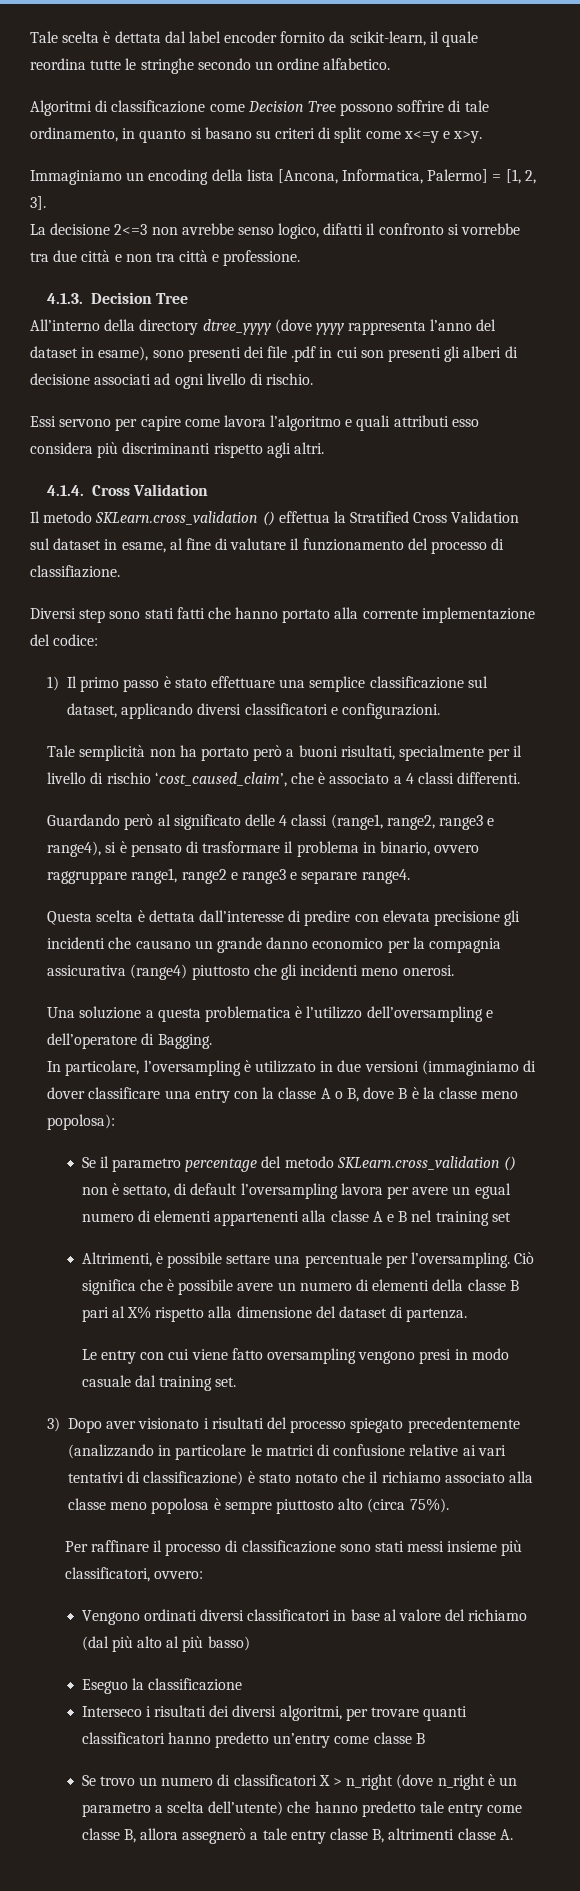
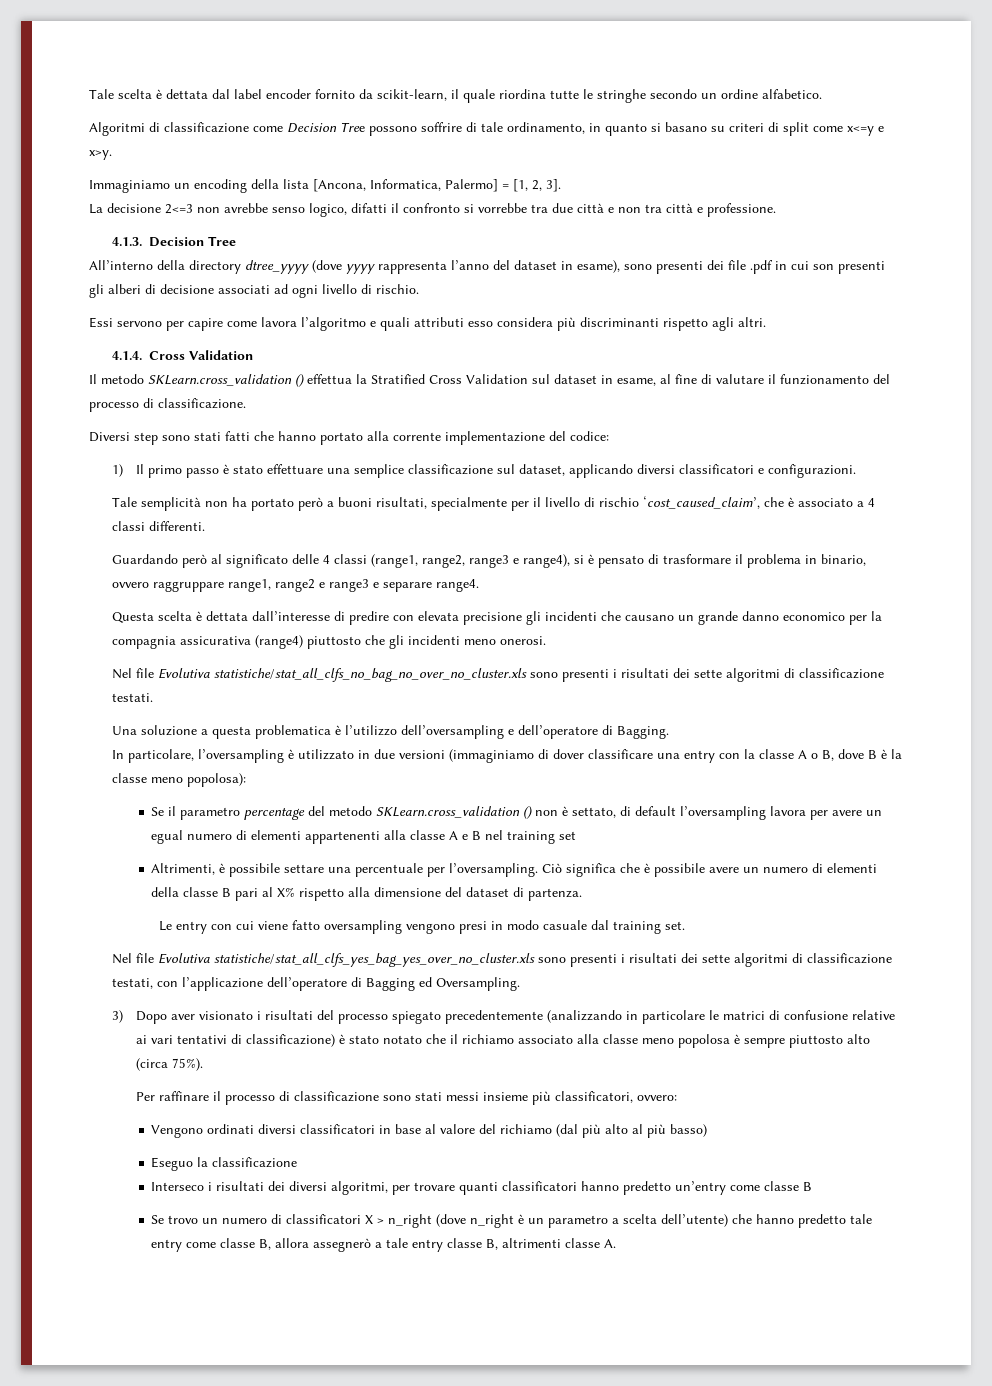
- Tale scelta è dettata dal label encoder fornito da scikit-learn, il quale reordina tutte le stringhe secondo un ordine alfabetico.
+ Tale scelta è dettata dal label encoder fornito da scikit-learn, il quale riordina tutte le stringhe secondo un ordine alfabetico.
- Il metodo SKLearn.cross_validation () effettua la Stratified Cross Validation sul dataset in esame, al fine di valutare il funzionamento del processo di classifiazione.
+ Il metodo SKLearn.cross_validation () effettua la Stratified Cross Validation sul dataset in esame, al fine di valutare il funzionamento del processo di classificazione.
+ Nel file Evolutiva statistiche/stat_all_clfs_no_bag_no_over_no_cluster.xls sono presenti i risultati dei sette algoritmi di classificazione testati.
+ Nel file Evolutiva statistiche/stat_all_clfs_yes_bag_yes_over_no_cluster.xls sono presenti i risultati dei sette algoritmi di classificazione testati, con l’applicazione dell’operatore di Bagging ed Oversampling.

